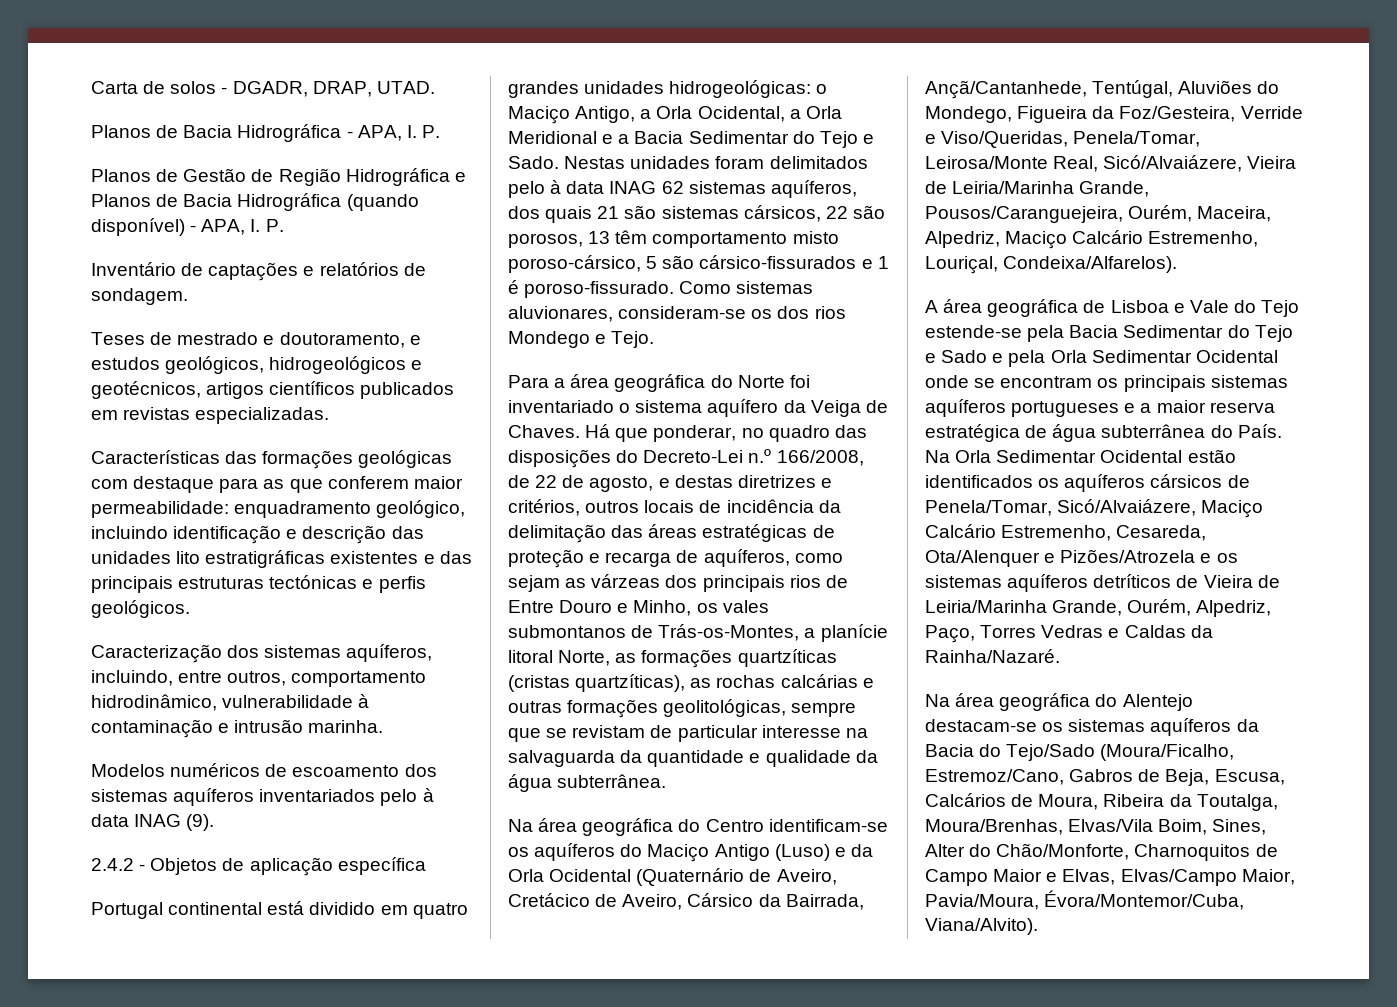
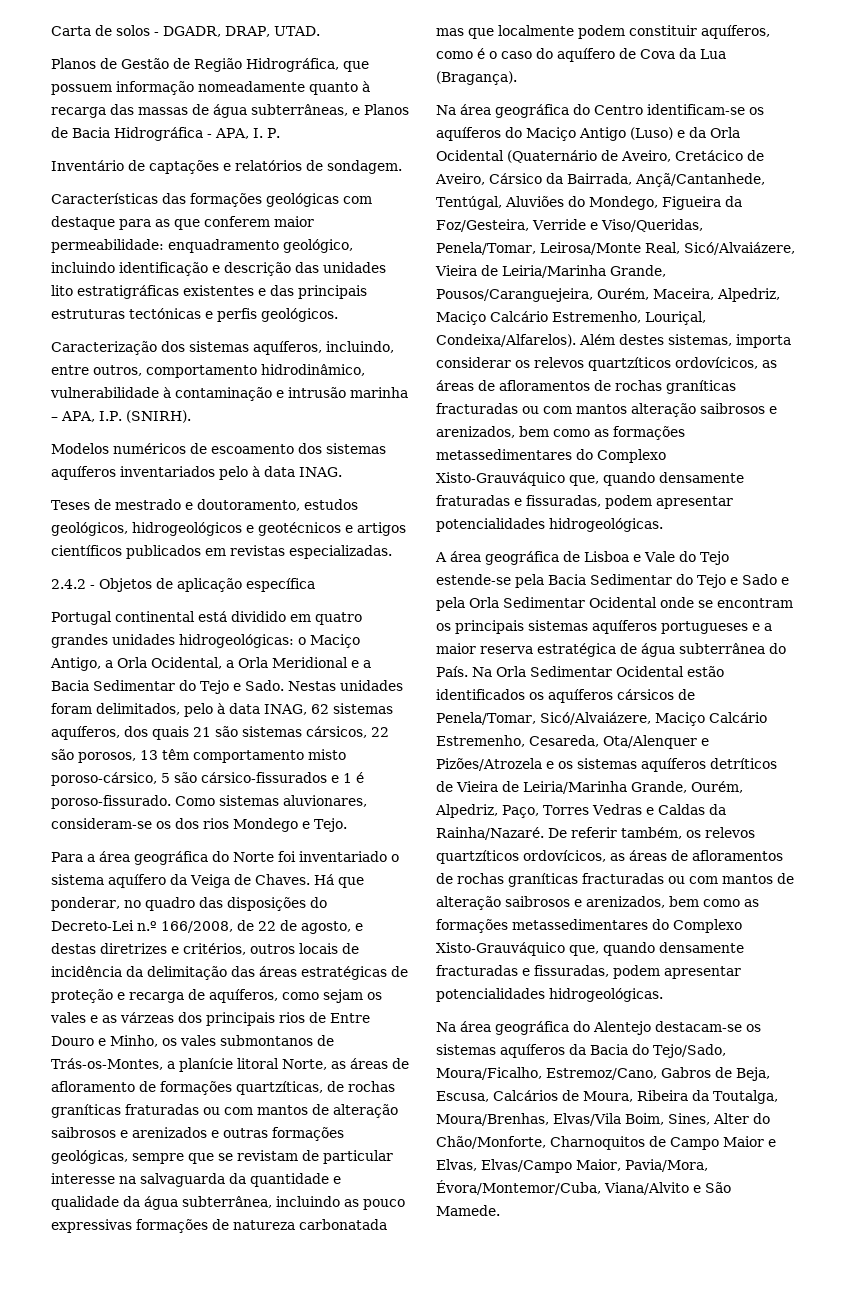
- Planos de Bacia Hidrográfica - APA, I. P.
- Planos de Gestão de Região Hidrográfica e Planos de Bacia Hidrográfica (quando disponível) - APA, I. P.
+ Planos de Gestão de Região Hidrográfica, que possuem informação nomeadamente quanto à recarga das massas de água subterrâneas, e Planos de Bacia Hidrográfica - APA, I. P.
- Teses de mestrado e doutoramento, e estudos geológicos, hidrogeológicos e geotécnicos, artigos científicos publicados em revistas especializadas.
- Caracterização dos sistemas aquíferos, incluindo, entre outros, comportamento hidrodinâmico, vulnerabilidade à contaminação e intrusão marinha.
+ Caracterização dos sistemas aquíferos, incluindo, entre outros, comportamento hidrodinâmico, vulnerabilidade à contaminação e intrusão marinha – APA, I.P. (SNIRH).
- Modelos numéricos de escoamento dos sistemas aquíferos inventariados pelo à data INAG (9).
+ Modelos numéricos de escoamento dos sistemas aquíferos inventariados pelo à data INAG.
+ Teses de mestrado e doutoramento, estudos geológicos, hidrogeológicos e geotécnicos e artigos científicos publicados em revistas especializadas.
- Nestas unidades foram delimitados pelo à data INAG 62 sistemas aquíferos, dos quais 21 são sistemas cársicos, 22 são porosos, 13 têm comportamento misto poroso-cársico, 5 são cársico-fissurados e 1 é poroso-fissurado.
+ Nestas unidades foram delimitados, pelo à data INAG, 62 sistemas aquíferos, dos quais 21 são sistemas cársicos, 22 são porosos, 13 têm comportamento misto poroso-cársico, 5 são cársico-fissurados e 1 é poroso-fissurado.
- Há que ponderar, no quadro das disposições do Decreto-Lei n.º 166/2008, de 22 de agosto, e destas diretrizes e critérios, outros locais de incidência da delimitação das áreas estratégicas de proteção e recarga de aquíferos, como sejam as várzeas dos principais rios de Entre Douro e Minho, os vales submontanos de Trás-os-Montes, a planície litoral Norte, as formações quartzíticas (cristas quartzíticas), as rochas calcárias e outras formações geolitológicas, sempre que se revistam de particular interesse na salvaguarda da quantidade e qualidade da água subterrânea.
+ Há que ponderar, no quadro das disposições do Decreto-Lei n.º 166/2008, de 22 de agosto, e destas diretrizes e critérios, outros locais de incidência da delimitação das áreas estratégicas de proteção e recarga de aquíferos, como sejam os vales e as várzeas dos principais rios de Entre Douro e Minho, os vales submontanos de Trás-os-Montes, a planície litoral Norte, as áreas de afloramento de formações quartzíticas, de rochas graníticas fraturadas ou com mantos de alteração saibrosos e arenizados e outras formações geológicas, sempre que se revistam de particular interesse na salvaguarda da quantidade e qualidade da água subterrânea, incluindo as pouco expressivas formações de natureza carbonatada mas que localmente podem constituir aquíferos, como é o caso do aquífero de Cova da Lua (Bragança).
+ Além destes sistemas, importa considerar os relevos quartzíticos ordovícicos, as áreas de afloramentos de rochas graníticas fracturadas ou com mantos alteração saibrosos e arenizados, bem como as formações metassedimentares do Complexo Xisto-Grauváquico que, quando densamente fraturadas e fissuradas, podem apresentar potencialidades hidrogeológicas.
+ De referir também, os relevos quartzíticos ordovícicos, as áreas de afloramentos de rochas graníticas fracturadas ou com mantos de alteração saibrosos e arenizados, bem como as formações metassedimentares do Complexo Xisto-Grauváquico que, quando densamente fracturadas e fissuradas, podem apresentar potencialidades hidrogeológicas.
- Na área geográfica do Alentejo destacam-se os sistemas aquíferos da Bacia do Tejo/Sado (Moura/Ficalho, Estremoz/Cano, Gabros de Beja, Escusa, Calcários de Moura, Ribeira da Toutalga, Moura/Brenhas, Elvas/Vila Boim, Sines, Alter do Chão/Monforte, Charnoquitos de Campo Maior e Elvas, Elvas/Campo Maior, Pavia/Moura, Évora/Montemor/Cuba, Viana/Alvito).
+ Na área geográfica do Alentejo destacam-se os sistemas aquíferos da Bacia do Tejo/Sado, Moura/Ficalho, Estremoz/Cano, Gabros de Beja, Escusa, Calcários de Moura, Ribeira da Toutalga, Moura/Brenhas, Elvas/Vila Boim, Sines, Alter do Chão/Monforte, Charnoquitos de Campo Maior e Elvas, Elvas/Campo Maior, Pavia/Mora, Évora/Montemor/Cuba, Viana/Alvito e São Mamede.

